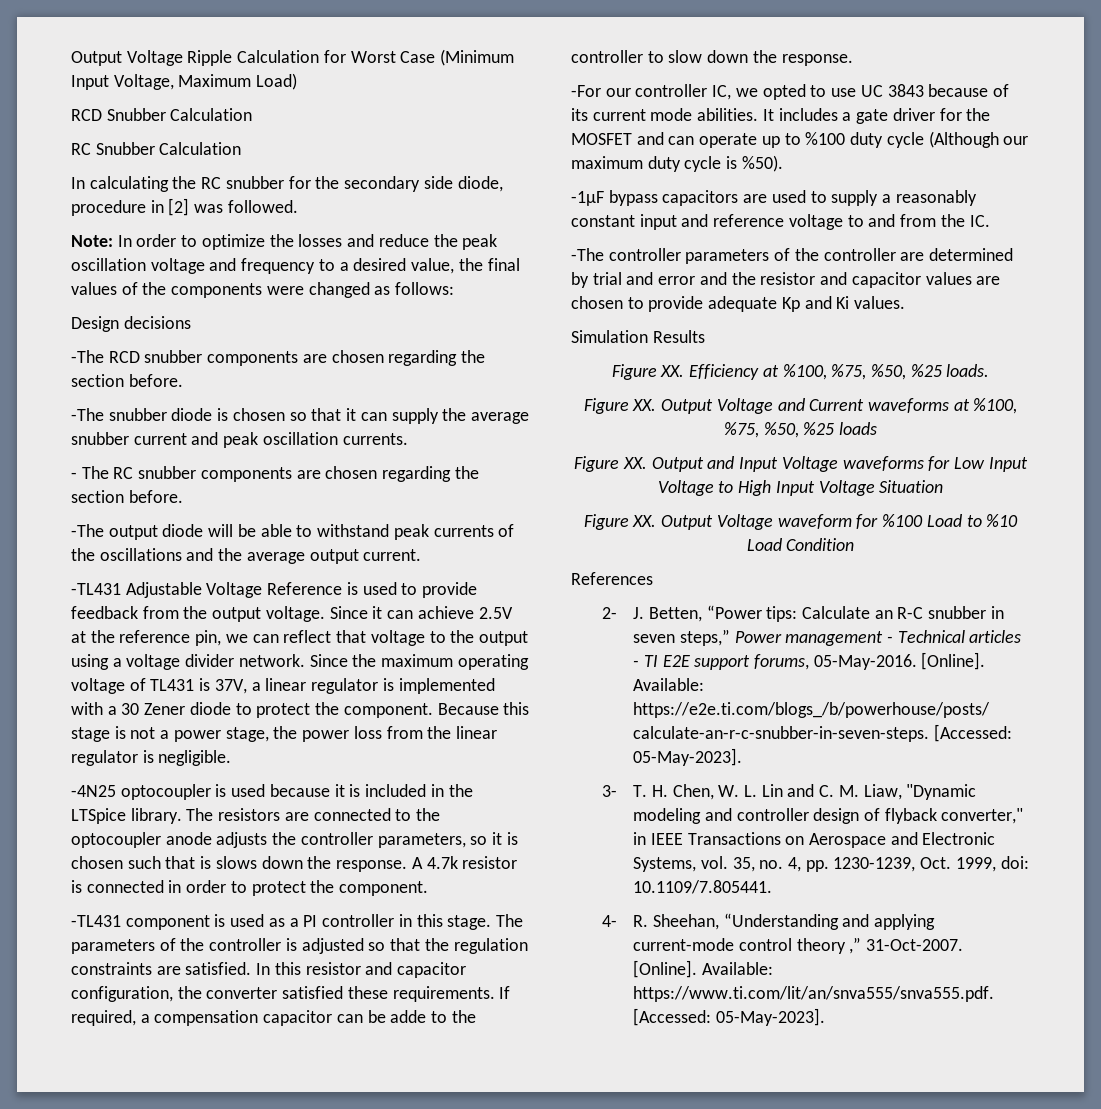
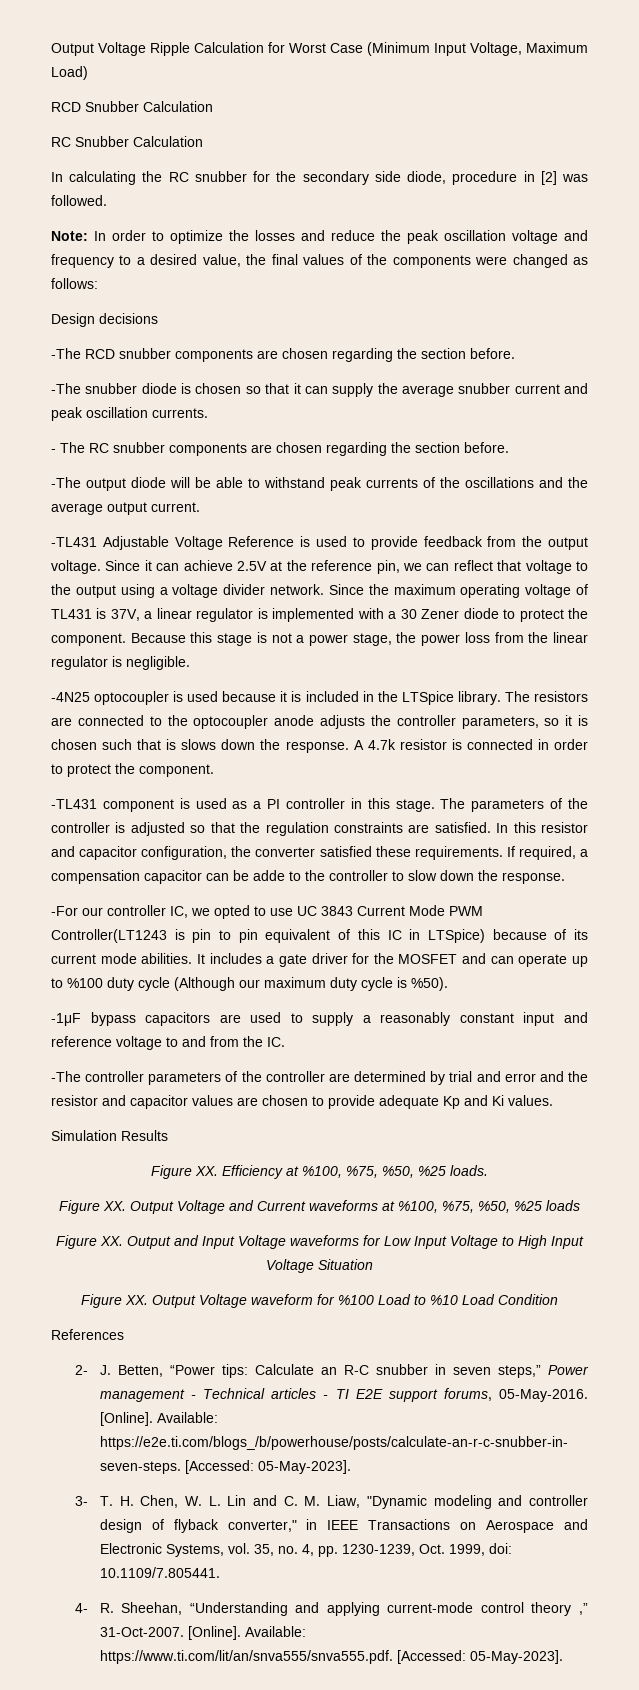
- -For our controller IC, we opted to use UC 3843 because of its current mode abilities.
+ -For our controller IC, we opted to use UC 3843 Current Mode PWM Controller(LT1243 is pin to pin equivalent of this IC in LTSpice) because of its current mode abilities.

